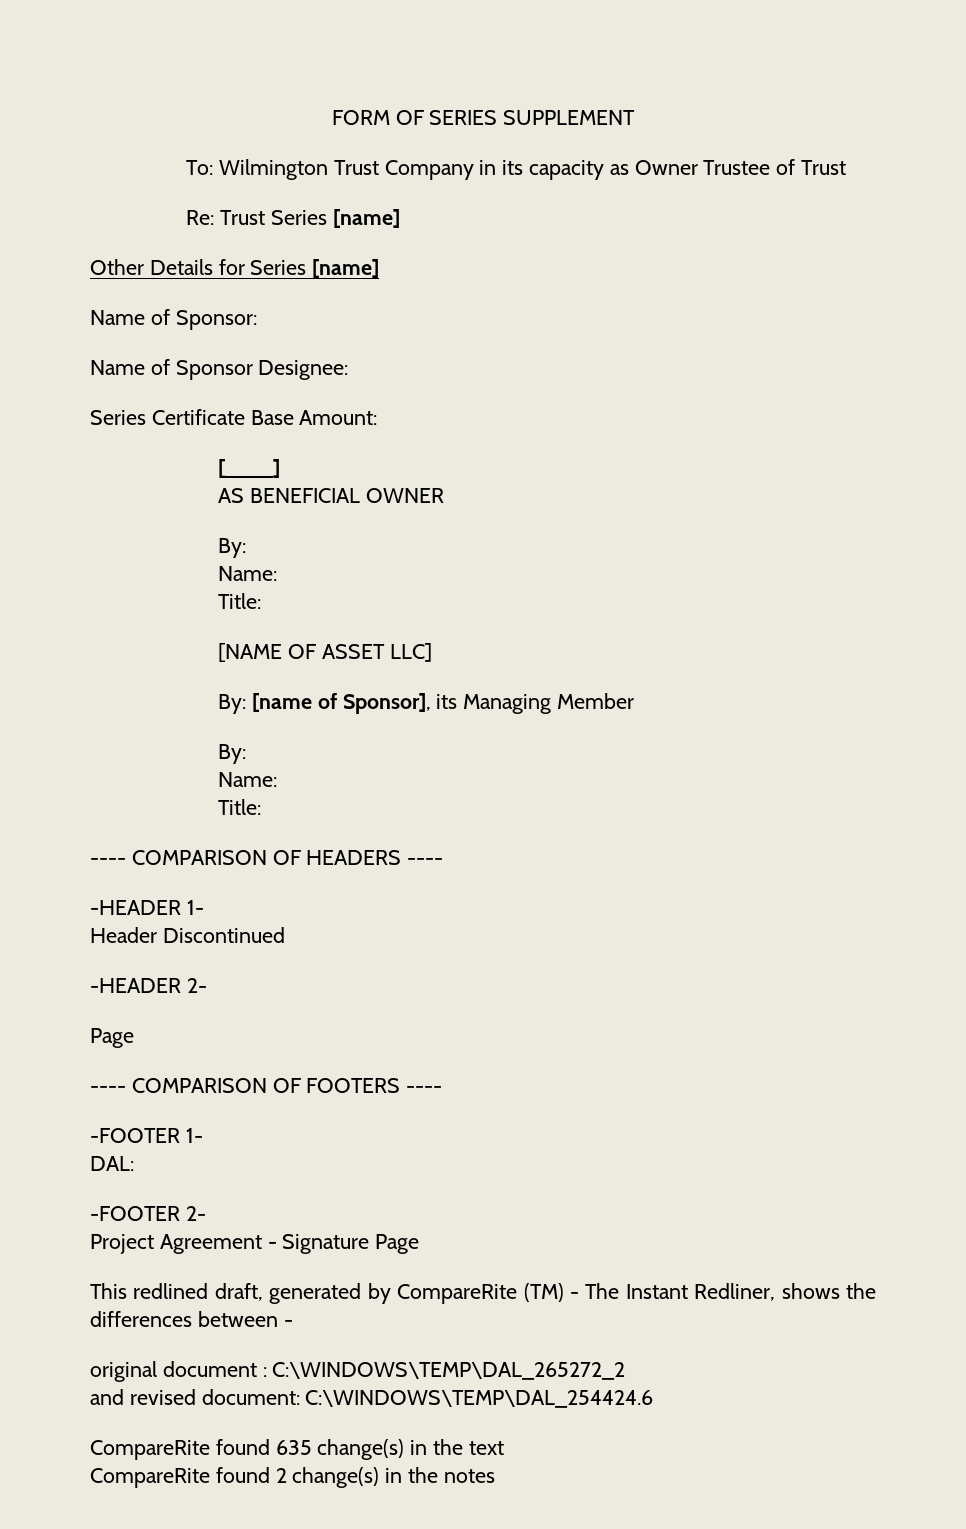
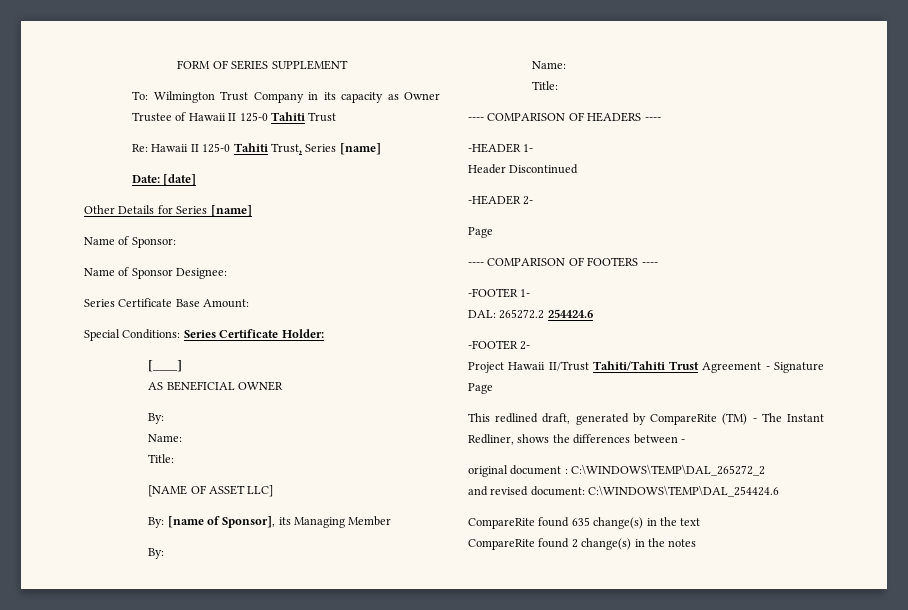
- To: Wilmington Trust Company in its capacity as Owner Trustee of Trust
- Re: Trust Series [name]
+ To: Wilmington Trust Company in its capacity as Owner Trustee of Hawaii II 125-0 Tahiti Trust
+ Re: Hawaii II 125-0 Tahiti Trust, Series [name]
+ Date: [date]
+ Special Conditions: Series Certificate Holder:
- DAL:
+ DAL: 265272.2 254424.6
- Project Agreement - Signature Page
+ Project Hawaii II/Trust Tahiti/Tahiti Trust Agreement - Signature Page

